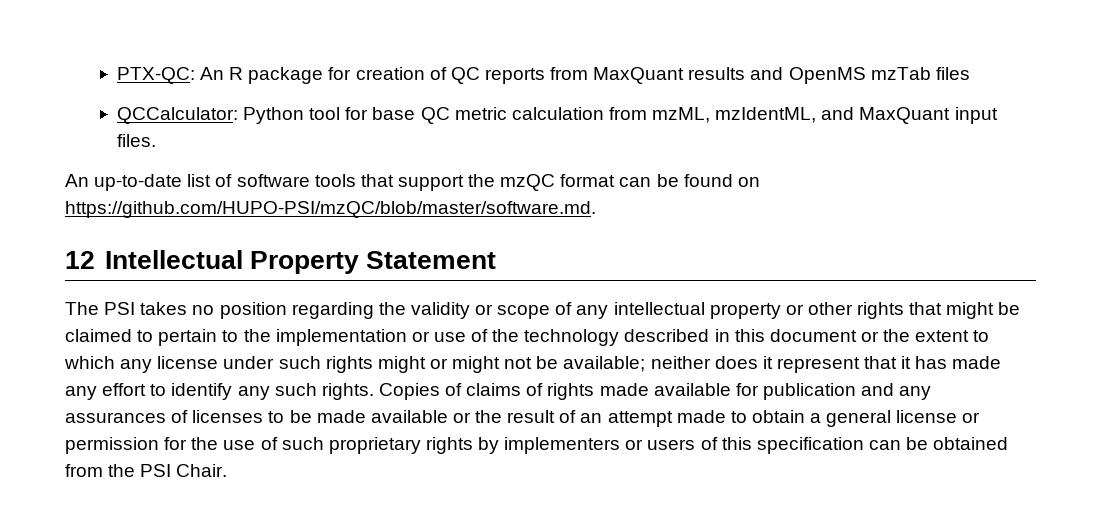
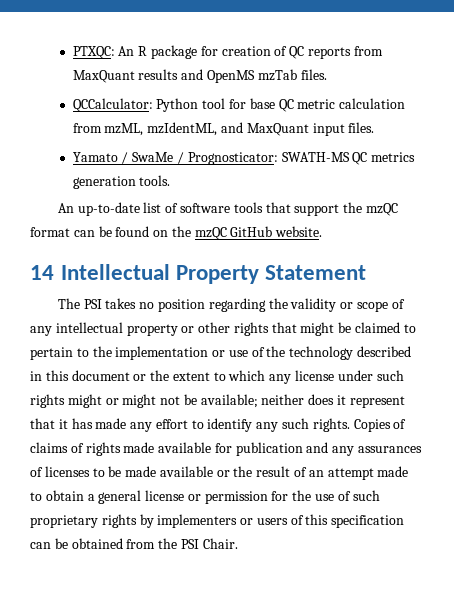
- PTX-QC: An R package for creation of QC reports from MaxQuant results and OpenMS mzTab files
+ PTXQC: An R package for creation of QC reports from MaxQuant results and OpenMS mzTab files.
+ Yamato / SwaMe / Prognosticator: SWATH-MS QC metrics generation tools.
- An up-to-date list of software tools that support the mzQC format can be found on https://github.com/HUPO-PSI/mzQC/blob/master/software.md.
- 12 Intellectual Property Statement
+ An up-to-date list of software tools that support the mzQC format can be found on the mzQC GitHub website.
+ 14 Intellectual Property Statement

